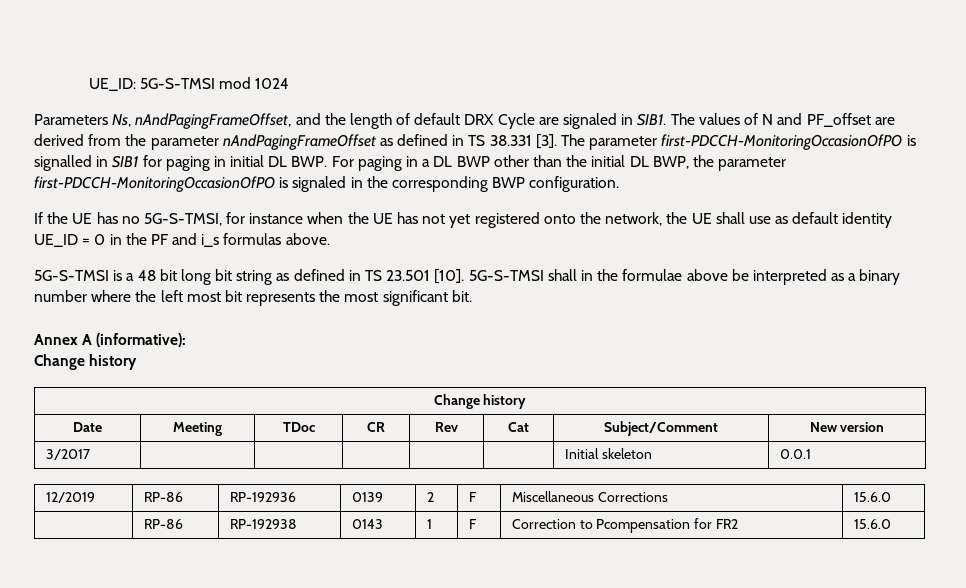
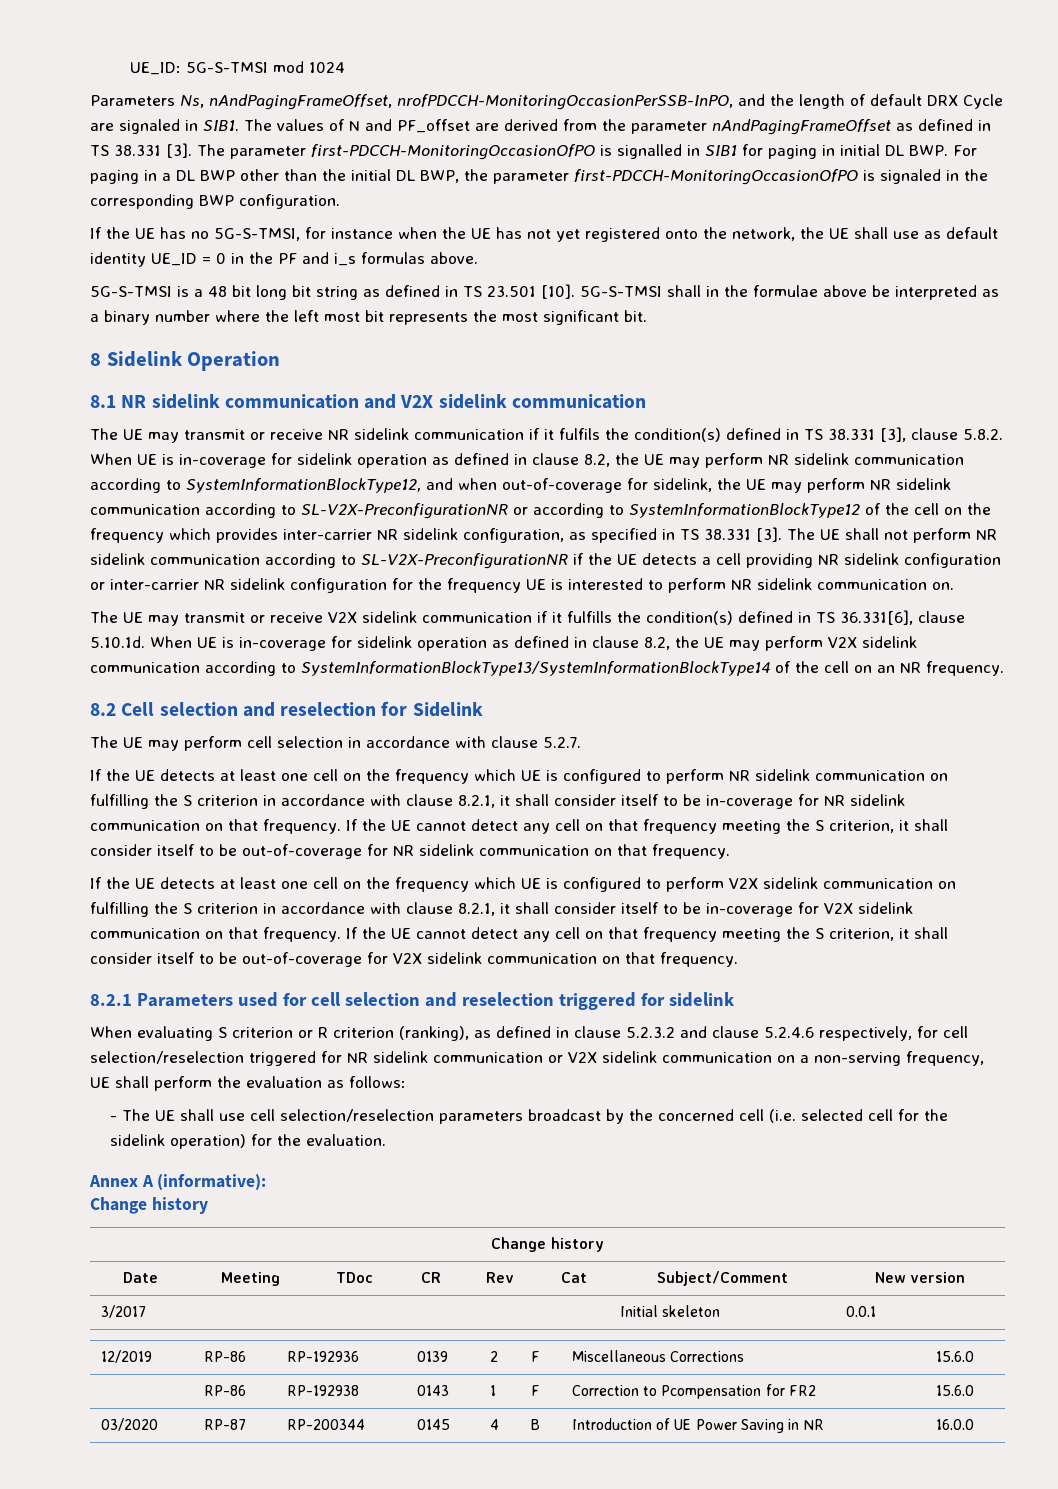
- Parameters Ns, nAndPagingFrameOffset, and the length of default DRX Cycle are signaled in SIB1.
+ Parameters Ns, nAndPagingFrameOffset, nrofPDCCH-MonitoringOccasionPerSSB-InPO, and the length of default DRX Cycle are signaled in SIB1.
+ 8 Sidelink Operation
+ 8.1 NR sidelink communication and V2X sidelink communication
+ The UE may transmit or receive NR sidelink communication if it fulfils the condition(s) defined in TS 38.331 [3], clause 5.8.2. When UE is in-coverage for sidelink operation as defined in clause 8.2, the UE may perform NR sidelink communication according to SystemInformationBlockType12, and when out-of-coverage for sidelink, the UE may perform NR sidelink communication according to SL-V2X-PreconfigurationNR or according to SystemInformationBlockType12 of the cell on the frequency which provides inter-carrier NR sidelink configuration, as specified in TS 38.331 [3]. The UE shall not perform NR sidelink communication according to SL-V2X-PreconfigurationNR if the UE detects a cell providing NR sidelink configuration or inter-carrier NR sidelink configuration for the frequency UE is interested to perform NR sidelink communication on.
+ The UE may transmit or receive V2X sidelink communication if it fulfills the condition(s) defined in TS 36.331[6], clause 5.10.1d. When UE is in-coverage for sidelink operation as defined in clause 8.2, the UE may perform V2X sidelink communication according to SystemInformationBlockType13/SystemInformationBlockType14 of the cell on an NR frequency.
+ 8.2 Cell selection and reselection for Sidelink
+ The UE may perform cell selection in accordance with clause 5.2.7.
+ If the UE detects at least one cell on the frequency which UE is configured to perform NR sidelink communication on fulfilling the S criterion in accordance with clause 8.2.1, it shall consider itself to be in-coverage for NR sidelink communication on that frequency. If the UE cannot detect any cell on that frequency meeting the S criterion, it shall consider itself to be out-of-coverage for NR sidelink communication on that frequency.
+ If the UE detects at least one cell on the frequency which UE is configured to perform V2X sidelink communication on fulfilling the S criterion in accordance with clause 8.2.1, it shall consider itself to be in-coverage for V2X sidelink communication on that frequency. If the UE cannot detect any cell on that frequency meeting the S criterion, it shall consider itself to be out-of-coverage for V2X sidelink communication on that frequency.
+ 8.2.1 Parameters used for cell selection and reselection triggered for sidelink
+ When evaluating S criterion or R criterion (ranking), as defined in clause 5.2.3.2 and clause 5.2.4.6 respectively, for cell selection/reselection triggered for NR sidelink communication or V2X sidelink communication on a non-serving frequency, UE shall perform the evaluation as follows:
+ - The UE shall use cell selection/reselection parameters broadcast by the concerned cell (i.e. selected cell for the sidelink operation) for the evaluation.
+ 03/2020 | RP-87 | RP-200344 | 0145 | 4 | B | Introduction of UE Power Saving in NR | 16.0.0

